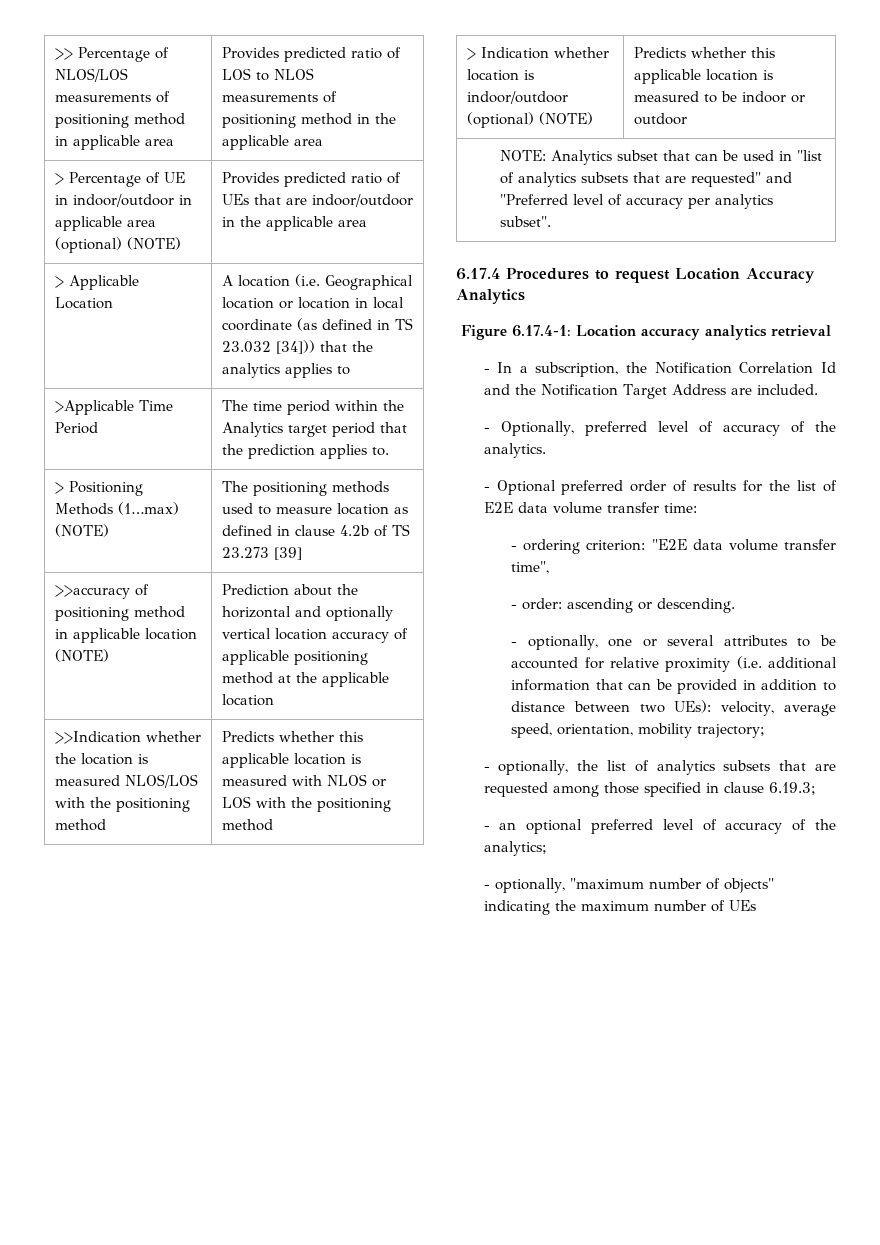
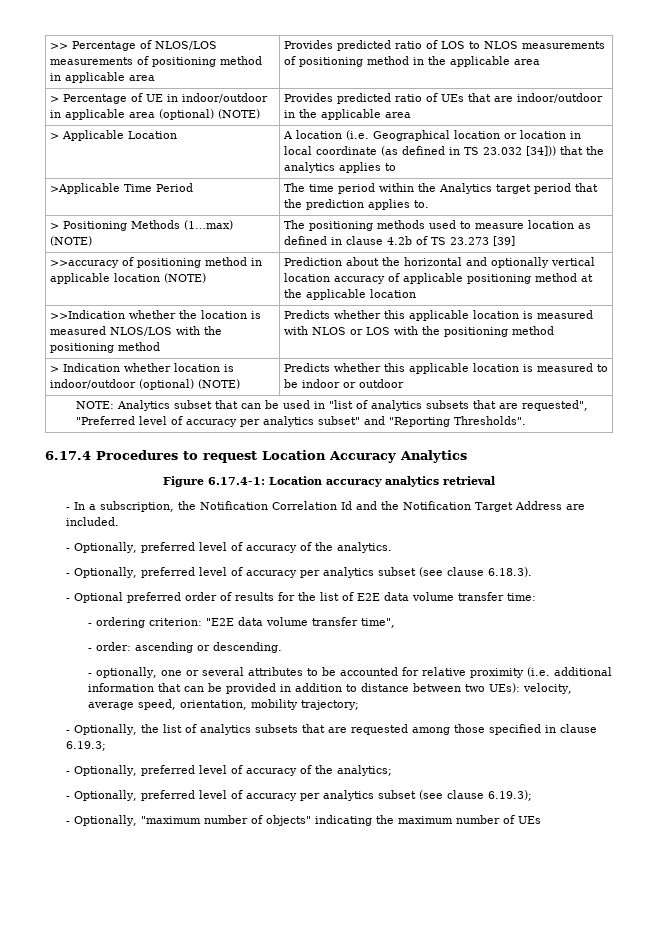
- NOTE: Analytics subset that can be used in "list of analytics subsets that are requested" and "Preferred level of accuracy per analytics subset".
+ NOTE: Analytics subset that can be used in "list of analytics subsets that are requested", "Preferred level of accuracy per analytics subset" and "Reporting Thresholds".
+ - Optionally, preferred level of accuracy per analytics subset (see clause 6.18.3).
- - optionally, the list of analytics subsets that are requested among those specified in clause 6.19.3;
+ - Optionally, the list of analytics subsets that are requested among those specified in clause 6.19.3;
- - an optional preferred level of accuracy of the analytics;
+ - Optionally, preferred level of accuracy of the analytics;
- - optionally, "maximum number of objects" indicating the maximum number of UEs
+ - Optionally, preferred level of accuracy per analytics subset (see clause 6.19.3);
+ - Optionally, "maximum number of objects" indicating the maximum number of UEs

